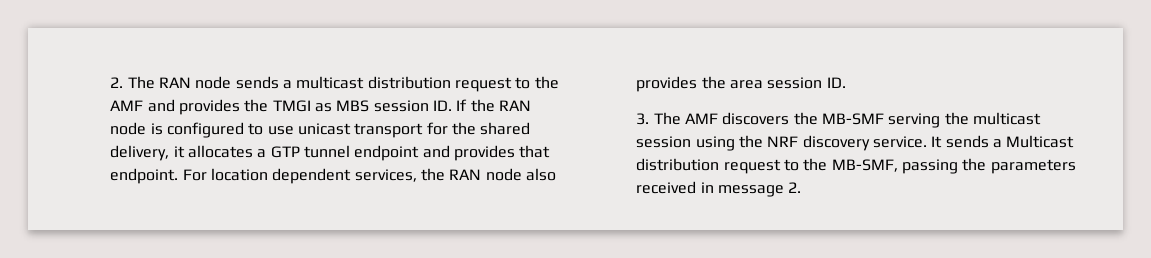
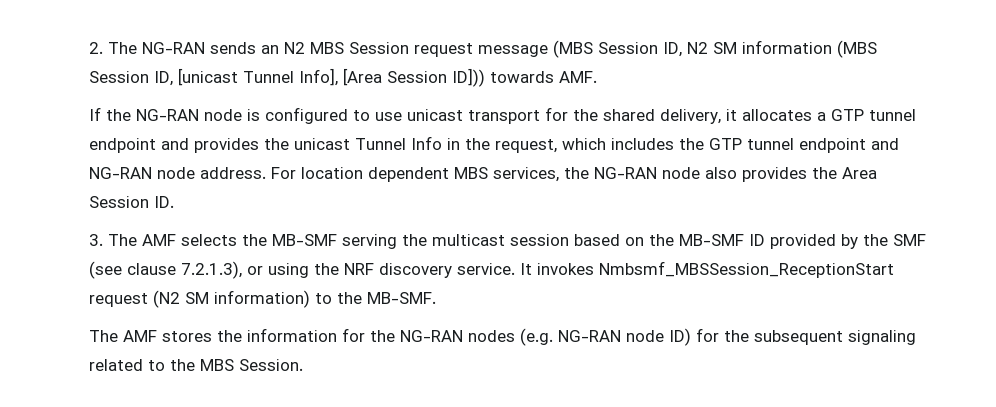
- 2. The RAN node sends a multicast distribution request to the AMF and provides the TMGI as MBS session ID. If the RAN node is configured to use unicast transport for the shared delivery, it allocates a GTP tunnel endpoint and provides that endpoint.
+ 2. The NG-RAN sends an N2 MBS Session request message (MBS Session ID, N2 SM information (MBS Session ID, [unicast Tunnel Info], [Area Session ID])) towards AMF.
+ If the NG-RAN node is configured to use unicast transport for the shared delivery, it allocates a GTP tunnel endpoint and provides the unicast Tunnel Info in the request, which includes the GTP tunnel endpoint and NG-RAN node address.
- For location dependent services, the RAN node also provides the area session ID.
+ For location dependent MBS services, the NG-RAN node also provides the Area Session ID.
- 3. The AMF discovers the MB-SMF serving the multicast session using the NRF discovery service.
+ 3. The AMF selects the MB-SMF serving the multicast session based on the MB-SMF ID provided by the SMF (see clause 7.2.1.3), or using the NRF discovery service.
- It sends a Multicast distribution request to the MB-SMF, passing the parameters received in message 2.
+ It invokes Nmbsmf_MBSSession_ReceptionStart request (N2 SM information) to the MB-SMF.
+ The AMF stores the information for the NG-RAN nodes (e.g. NG-RAN node ID) for the subsequent signaling related to the MBS Session.

